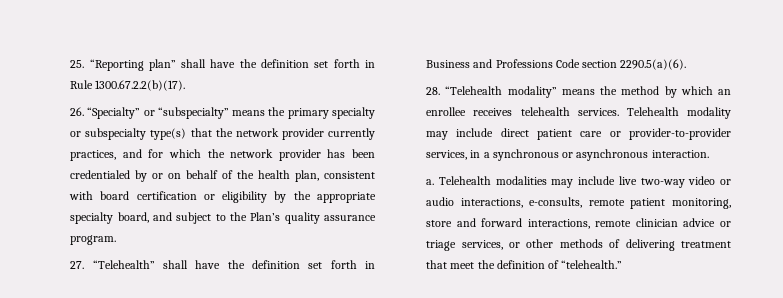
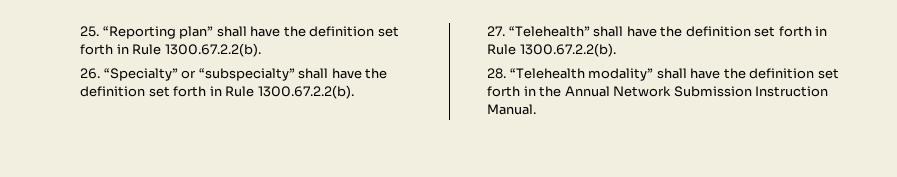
- 25. “Reporting plan” shall have the definition set forth in Rule 1300.67.2.2(b)(17).
+ 25. “Reporting plan” shall have the definition set forth in Rule 1300.67.2.2(b).
- 26. “Specialty” or “subspecialty” means the primary specialty or subspecialty type(s) that the network provider currently practices, and for which the network provider has been credentialed by or on behalf of the health plan, consistent with board certification or eligibility by the appropriate specialty board, and subject to the Plan’s quality assurance program.
+ 26. “Specialty” or “subspecialty” shall have the definition set forth in Rule 1300.67.2.2(b).
- 27. “Telehealth” shall have the definition set forth in Business and Professions Code section 2290.5(a)(6).
- 28. “Telehealth modality” means the method by which an enrollee receives telehealth services. Telehealth modality may include direct patient care or provider-to-provider services, in a synchronous or asynchronous interaction.
- a. Telehealth modalities may include live two-way video or audio interactions, e-consults, remote patient monitoring, store and forward interactions, remote clinician advice or triage services, or other methods of delivering treatment that meet the definition of “telehealth.”
+ 27. “Telehealth” shall have the definition set forth in Rule 1300.67.2.2(b).
+ 28. “Telehealth modality” shall have the definition set forth in the Annual Network Submission Instruction Manual.

